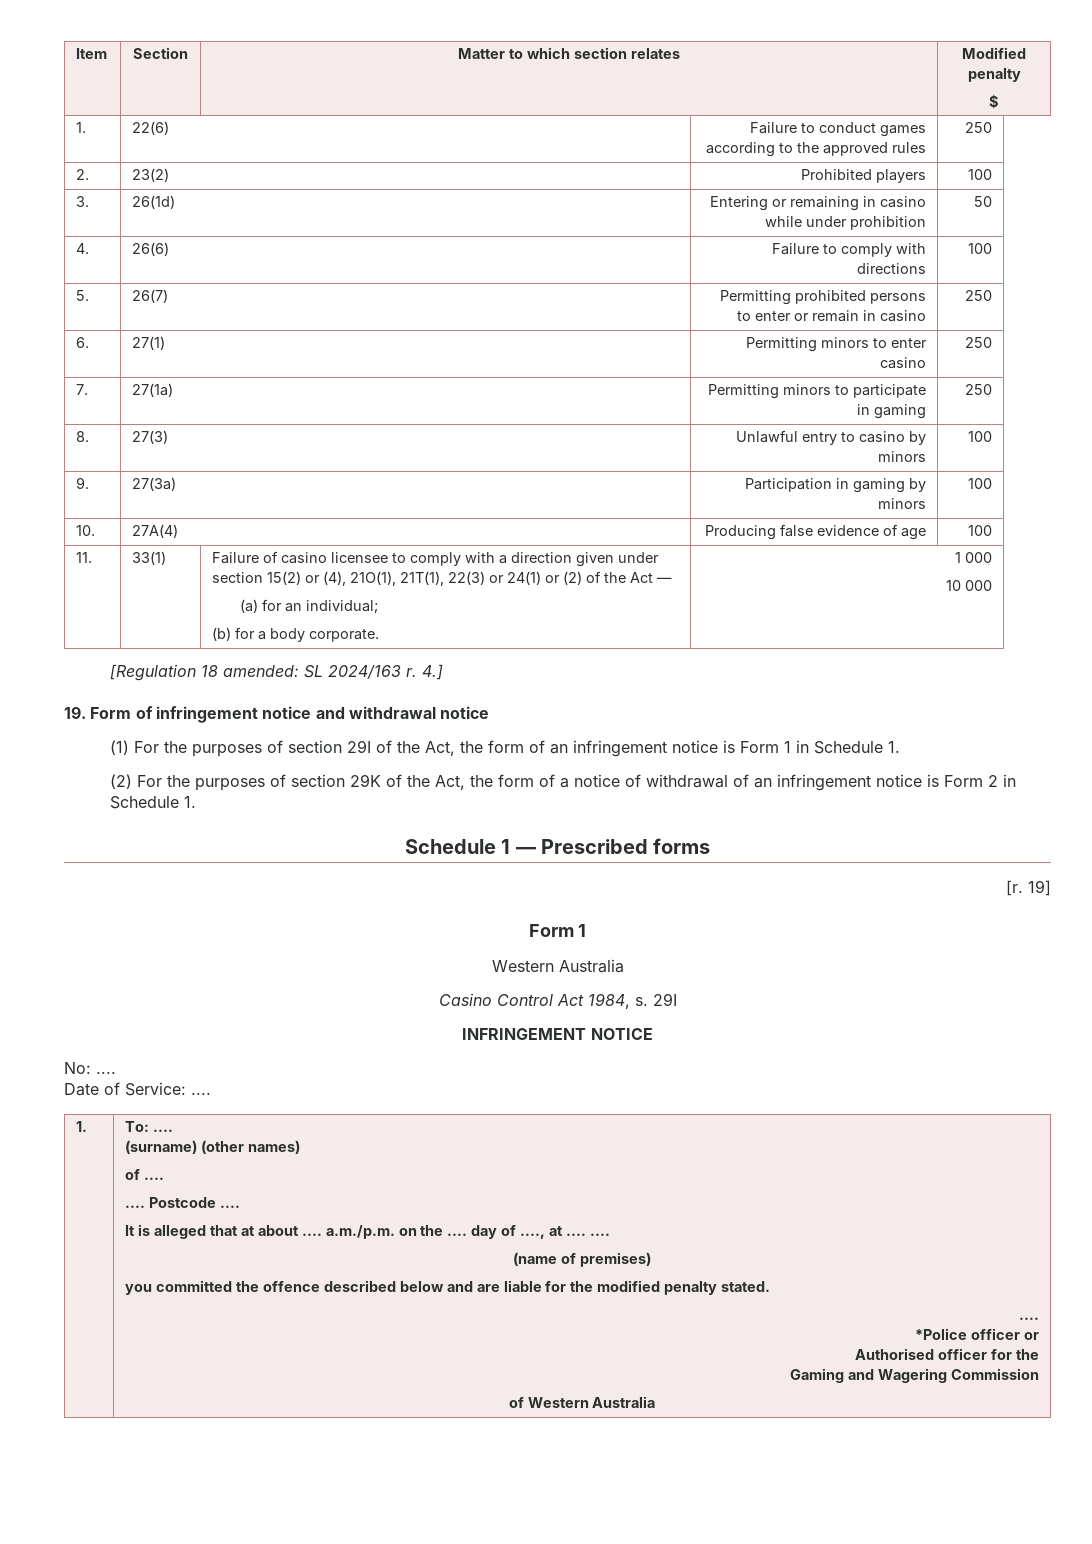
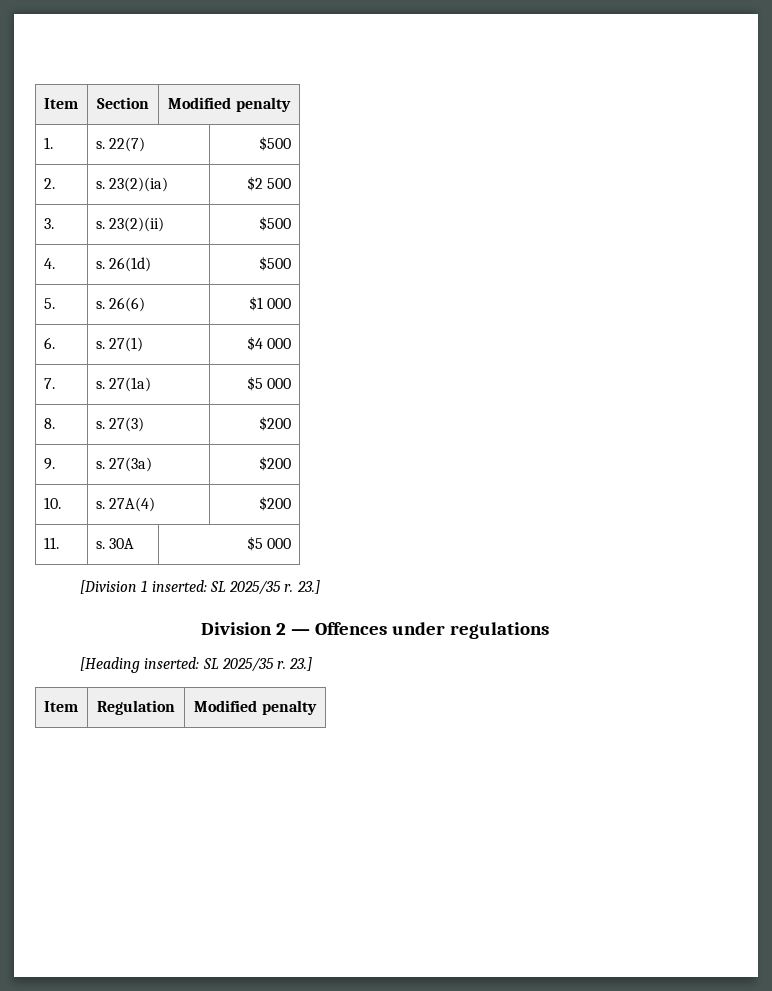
- Item | Section | Matter to which section relates | Modified penalty
- $
- 1. | 22(6) | Failure to conduct games according to the approved rules | 250
- 2. | 23(2) | Prohibited players | 100
- 3. | 26(1d) | Entering or remaining in casino while under prohibition | 50
- 4. | 26(6) | Failure to comply with directions | 100
- 5. | 26(7) | Permitting prohibited persons to enter or remain in casino | 250
- 6. | 27(1) | Permitting minors to enter casino | 250
- 7. | 27(1a) | Permitting minors to participate in gaming | 250
- 8. | 27(3) | Unlawful entry to casino by minors | 100
- 9. | 27(3a) | Participation in gaming by minors | 100
- 10. | 27A(4) | Producing false evidence of age | 100
- 11. | 33(1) | Failure of casino licensee to comply with a direction given under section 15(2) or (4), 21O(1), 21T(1), 22(3) or 24(1) or (2) of the Act —
- (a) for an individual;
- (b) for a body corporate. | 1 000
- 10 000
- [Regulation 18 amended: SL 2024/163 r. 4.]
- 19. Form of infringement notice and withdrawal notice
- (1) For the purposes of section 29I of the Act, the form of an infringement notice is Form 1 in Schedule 1.
- (2) For the purposes of section 29K of the Act, the form of a notice of withdrawal of an infringement notice is Form 2 in Schedule 1.
- Schedule 1 — Prescribed forms
- [r. 19]
- Form 1
- Western Australia
- Casino Control Act 1984, s. 29I
- INFRINGEMENT NOTICE
- No: ....
- Date of Service: ....
- 1. | To: ....
- (surname) (other names)
- of ....
- .... Postcode ....
- It is alleged that at about .... a.m./p.m. on the .... day of ...., at .... ....
- (name of premises)
- you committed the offence described below and are liable for the modified penalty stated.
- ....
- *Police officer or
- Authorised officer for the
- Gaming and Wagering Commission
- of Western Australia
+ Item | Section | Modified penalty
+ 1. | s. 22(7) | $500
+ 2. | s. 23(2)(ia) | $2 500
+ 3. | s. 23(2)(ii) | $500
+ 4. | s. 26(1d) | $500
+ 5. | s. 26(6) | $1 000
+ 6. | s. 27(1) | $4 000
+ 7. | s. 27(1a) | $5 000
+ 8. | s. 27(3) | $200
+ 9. | s. 27(3a) | $200
+ 10. | s. 27A(4) | $200
+ 11. | s. 30A | $5 000
+ [Division 1 inserted: SL 2025/35 r. 23.]
+ Division 2 — Offences under regulations
+ [Heading inserted: SL 2025/35 r. 23.]
+ Item | Regulation | Modified penalty

